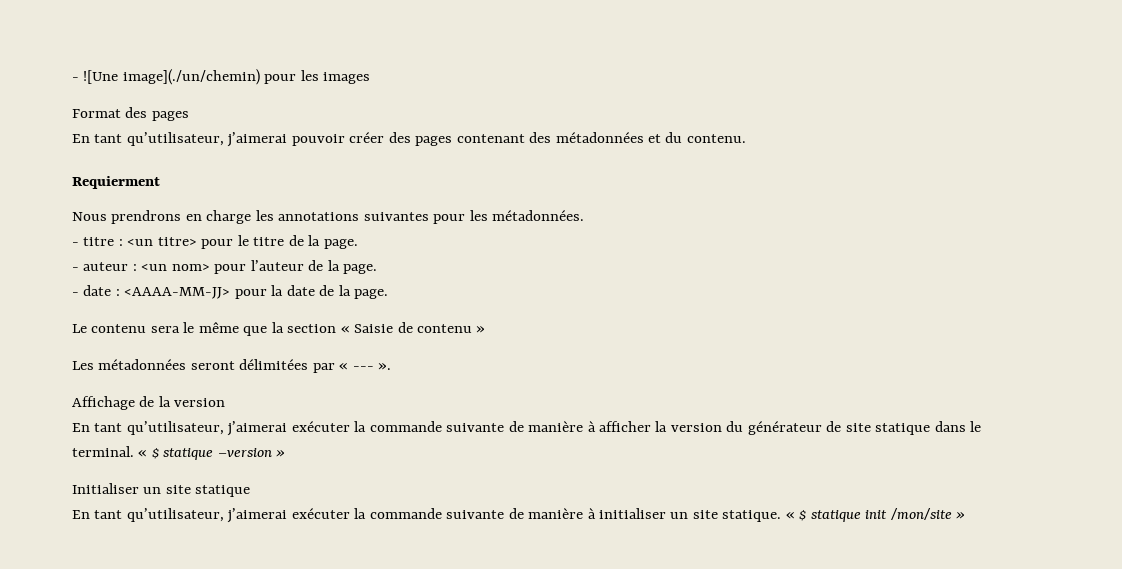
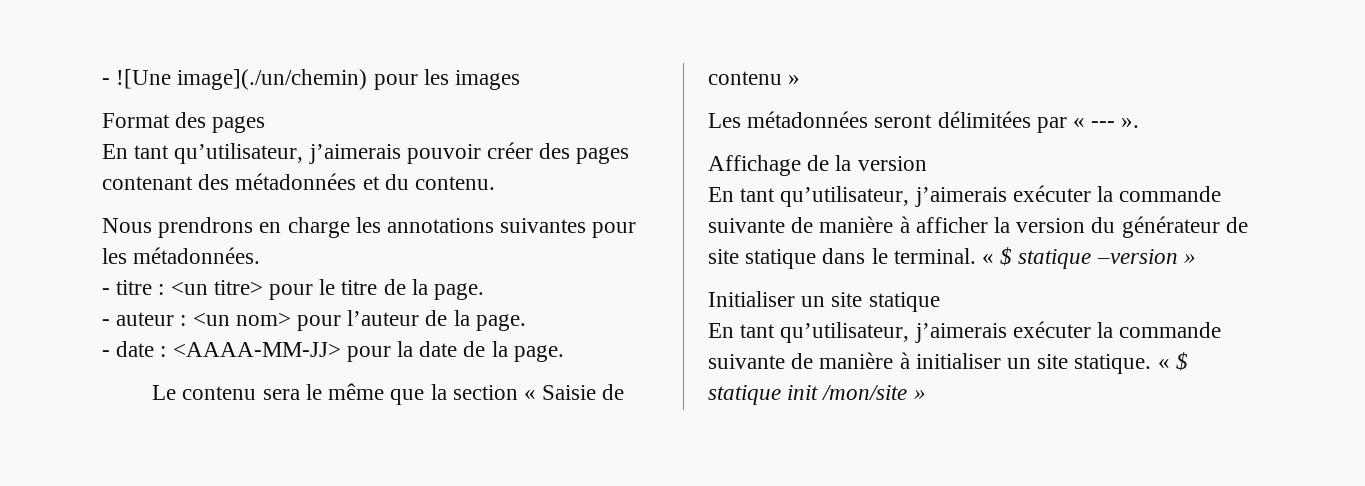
- En tant qu’utilisateur, j’aimerai pouvoir créer des pages contenant des métadonnées et du contenu.
+ En tant qu’utilisateur, j’aimerais pouvoir créer des pages contenant des métadonnées et du contenu.
- Requierment
- En tant qu’utilisateur, j’aimerai exécuter la commande suivante de manière à afficher la version du générateur de site statique dans le terminal.
+ En tant qu’utilisateur, j’aimerais exécuter la commande suivante de manière à afficher la version du générateur de site statique dans le terminal.
- En tant qu’utilisateur, j’aimerai exécuter la commande suivante de manière à initialiser un site statique.
+ En tant qu’utilisateur, j’aimerais exécuter la commande suivante de manière à initialiser un site statique.

